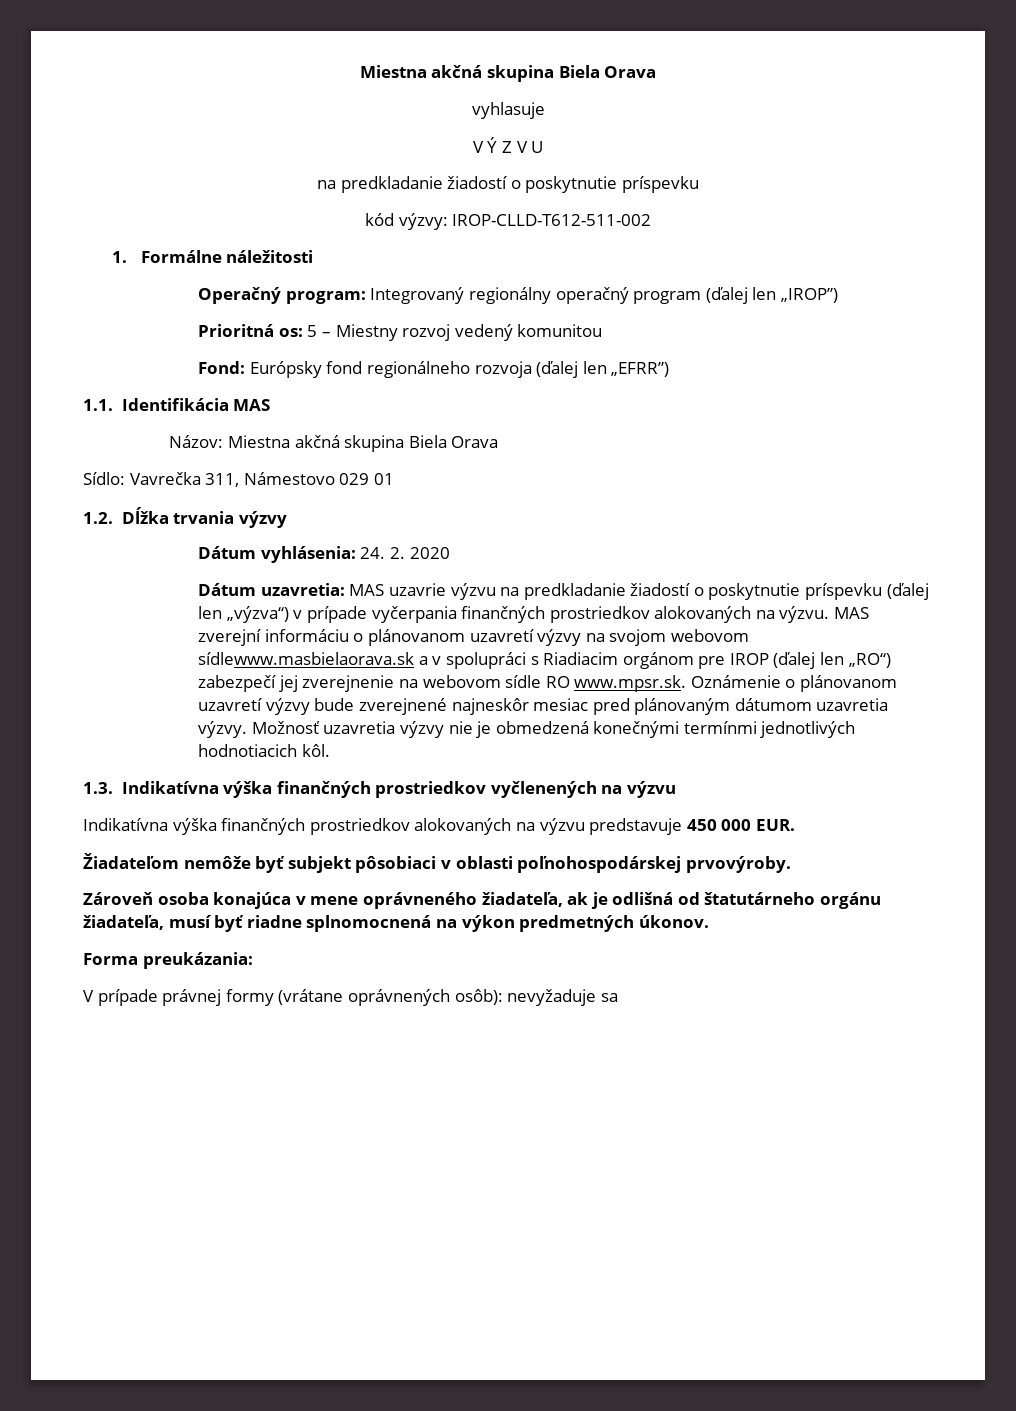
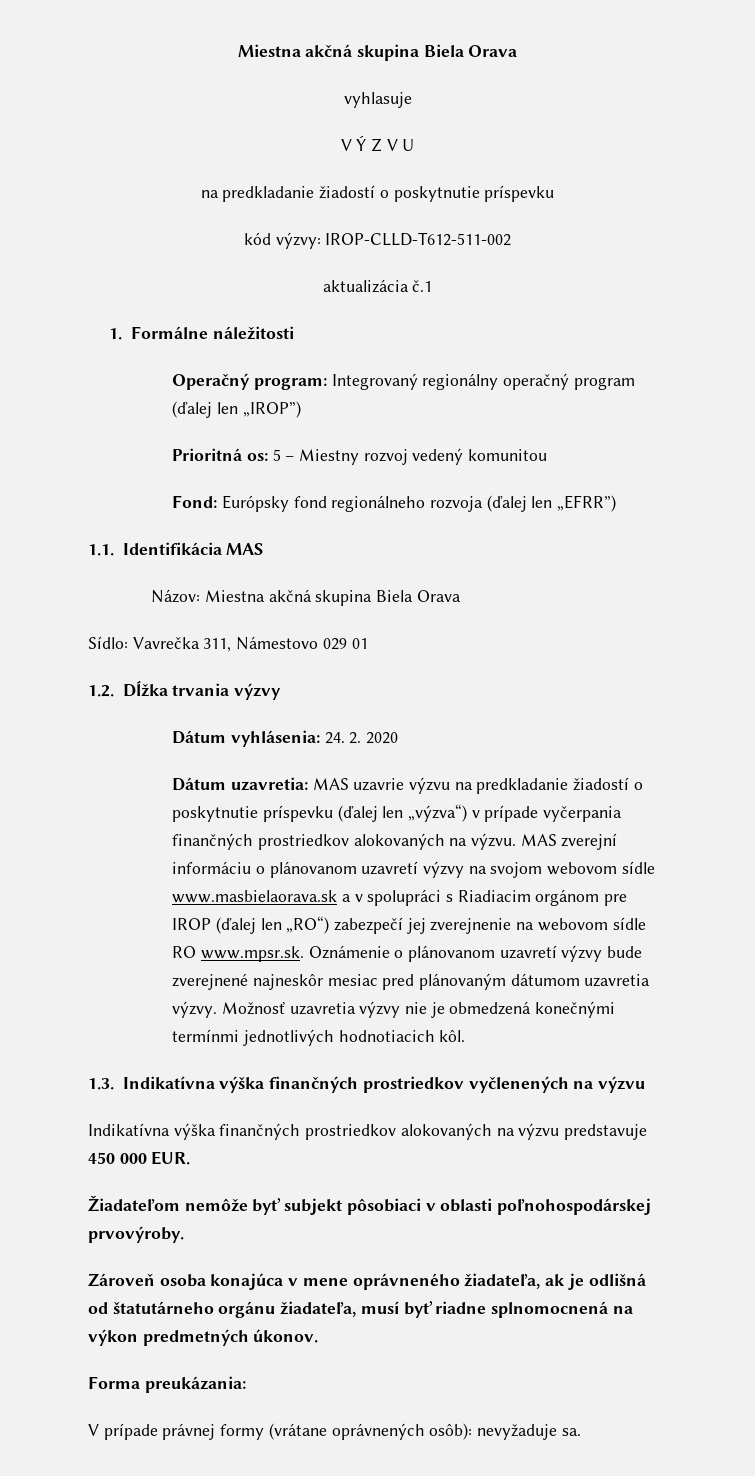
+ aktualizácia č.1
- MAS zverejní informáciu o plánovanom uzavretí výzvy na svojom webovom sídlewww.masbielaorava.sk a v spolupráci s Riadiacim orgánom pre IROP (ďalej len „RO“) zabezpečí jej zverejnenie na webovom sídle RO www.mpsr.sk. Oznámenie o plánovanom uzavretí výzvy bude zverejnené najneskôr mesiac pred plánovaným dátumom uzavretia výzvy.
+ MAS zverejní informáciu o plánovanom uzavretí výzvy na svojom webovom sídle www.masbielaorava.sk a v spolupráci s Riadiacim orgánom pre IROP (ďalej len „RO“) zabezpečí jej zverejnenie na webovom sídle RO www.mpsr.sk. Oznámenie o plánovanom uzavretí výzvy bude zverejnené najneskôr mesiac pred plánovaným dátumom uzavretia výzvy.
- V prípade právnej formy (vrátane oprávnených osôb): nevyžaduje sa
+ V prípade právnej formy (vrátane oprávnených osôb): nevyžaduje sa.

